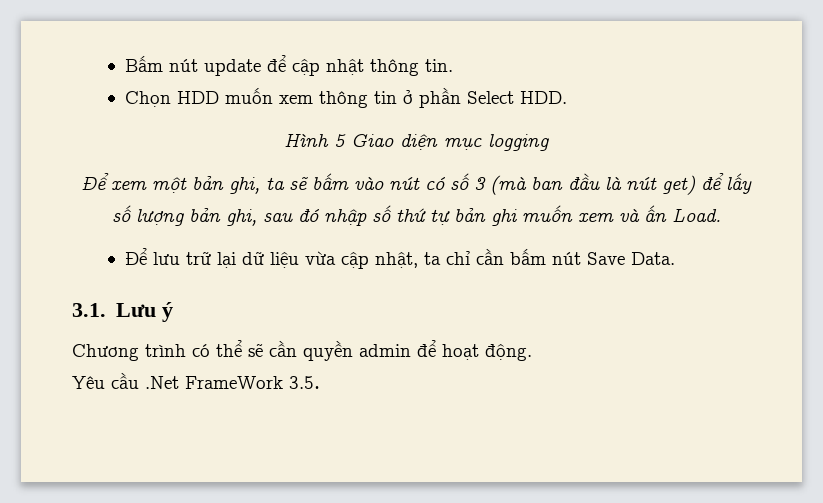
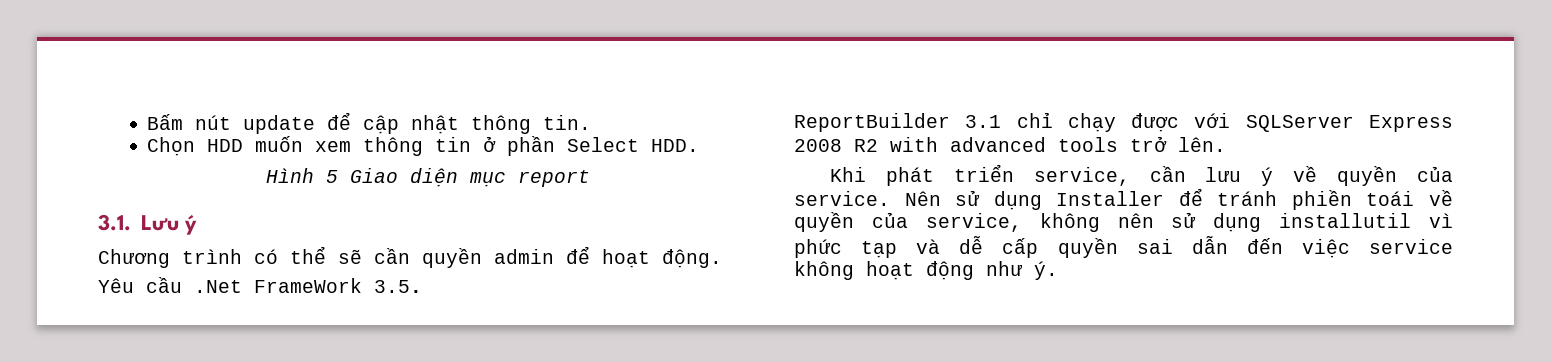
- Hình 5 Giao diện mục logging
- Để xem một bản ghi, ta sẽ bấm vào nút có số 3 (mà ban đầu là nút get) để lấy số lượng bản ghi, sau đó nhập số thứ tự bản ghi muốn xem và ấn Load.
- Để lưu trữ lại dữ liệu vừa cập nhật, ta chỉ cần bấm nút Save Data.
+ Hình 5 Giao diện mục report
+ ReportBuilder 3.1 chỉ chạy được với SQLServer Express 2008 R2 with advanced tools trở lên.
+ Khi phát triển service, cần lưu ý về quyền của service. Nên sử dụng Installer để tránh phiền toái về quyền của service, không nên sử dụng installutil vì phức tạp và dễ cấp quyền sai dẫn đến việc service không hoạt động như ý.

